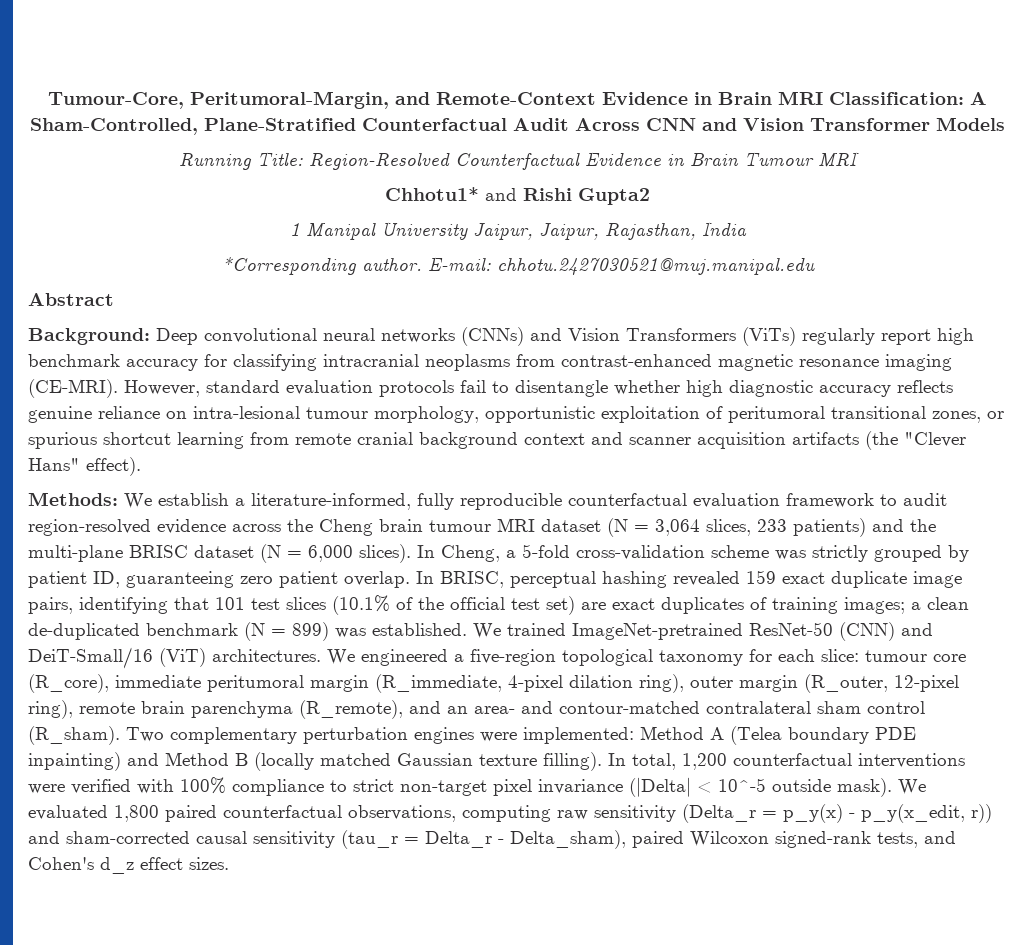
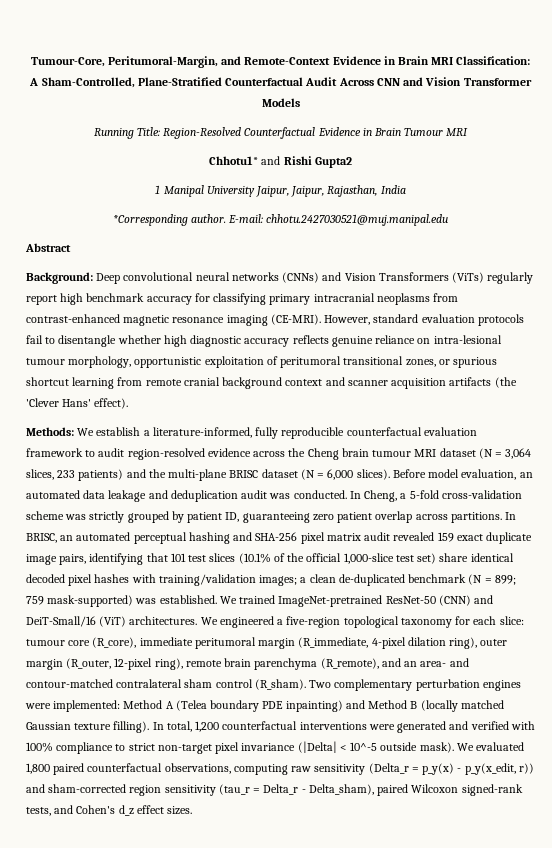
- Background: Deep convolutional neural networks (CNNs) and Vision Transformers (ViTs) regularly report high benchmark accuracy for classifying intracranial neoplasms from contrast-enhanced magnetic resonance imaging (CE-MRI).
+ Background: Deep convolutional neural networks (CNNs) and Vision Transformers (ViTs) regularly report high benchmark accuracy for classifying primary intracranial neoplasms from contrast-enhanced magnetic resonance imaging (CE-MRI).
- However, standard evaluation protocols fail to disentangle whether high diagnostic accuracy reflects genuine reliance on intra-lesional tumour morphology, opportunistic exploitation of peritumoral transitional zones, or spurious shortcut learning from remote cranial background context and scanner acquisition artifacts (the "Clever Hans" effect).
+ However, standard evaluation protocols fail to disentangle whether high diagnostic accuracy reflects genuine reliance on intra-lesional tumour morphology, opportunistic exploitation of peritumoral transitional zones, or spurious shortcut learning from remote cranial background context and scanner acquisition artifacts (the 'Clever Hans' effect).
+ Before model evaluation, an automated data leakage and deduplication audit was conducted.
- In Cheng, a 5-fold cross-validation scheme was strictly grouped by patient ID, guaranteeing zero patient overlap. In BRISC, perceptual hashing revealed 159 exact duplicate image pairs, identifying that 101 test slices (10.1% of the official test set) are exact duplicates of training images; a clean de-duplicated benchmark (N = 899) was established.
+ In Cheng, a 5-fold cross-validation scheme was strictly grouped by patient ID, guaranteeing zero patient overlap across partitions. In BRISC, an automated perceptual hashing and SHA-256 pixel matrix audit revealed 159 exact duplicate image pairs, identifying that 101 test slices (10.1% of the official 1,000-slice test set) share identical decoded pixel hashes with training/validation images; a clean de-duplicated benchmark (N = 899; 759 mask-supported) was established.
- In total, 1,200 counterfactual interventions were verified with 100% compliance to strict non-target pixel invariance (|Delta| < 10^-5 outside mask).
+ In total, 1,200 counterfactual interventions were generated and verified with 100% compliance to strict non-target pixel invariance (|Delta| < 10^-5 outside mask).
- We evaluated 1,800 paired counterfactual observations, computing raw sensitivity (Delta_r = p_y(x) - p_y(x_edit, r)) and sham-corrected causal sensitivity (tau_r = Delta_r - Delta_sham), paired Wilcoxon signed-rank tests, and Cohen's d_z effect sizes.
+ We evaluated 1,800 paired counterfactual observations, computing raw sensitivity (Delta_r = p_y(x) - p_y(x_edit, r)) and sham-corrected region sensitivity (tau_r = Delta_r - Delta_sham), paired Wilcoxon signed-rank tests, and Cohen's d_z effect sizes.

